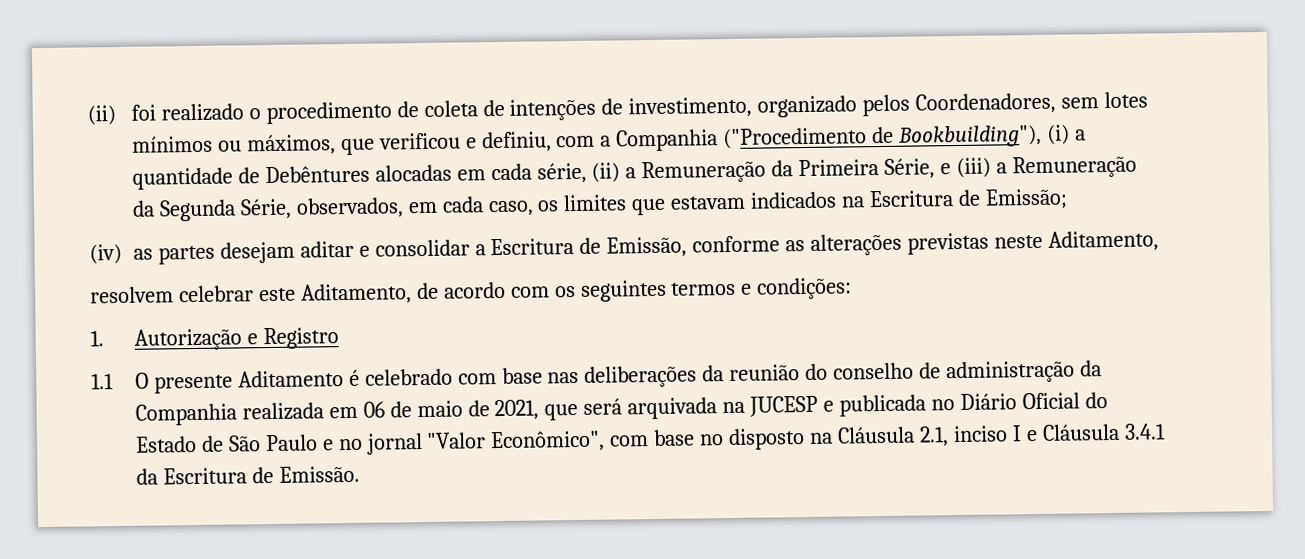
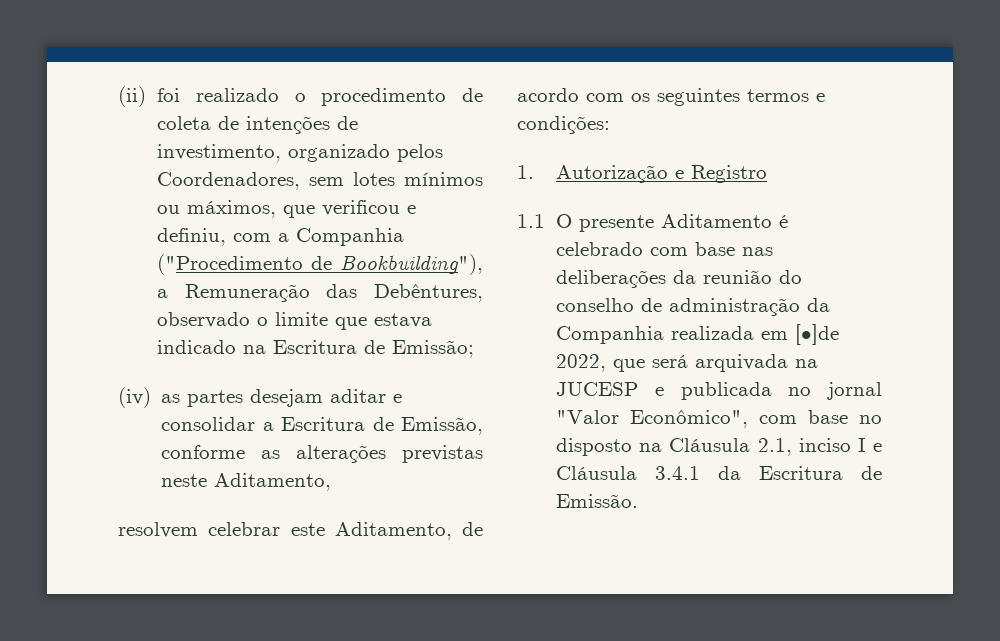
- (ii) foi realizado o procedimento de coleta de intenções de investimento, organizado pelos Coordenadores, sem lotes mínimos ou máximos, que verificou e definiu, com a Companhia ("Procedimento de Bookbuilding"), (i) a quantidade de Debêntures alocadas em cada série, (ii) a Remuneração da Primeira Série, e (iii) a Remuneração da Segunda Série, observados, em cada caso, os limites que estavam indicados na Escritura de Emissão;
+ (ii) foi realizado o procedimento de coleta de intenções de investimento, organizado pelos Coordenadores, sem lotes mínimos ou máximos, que verificou e definiu, com a Companhia ("Procedimento de Bookbuilding"), a Remuneração das Debêntures, observado o limite que estava indicado na Escritura de Emissão;
- 1.1 O presente Aditamento é celebrado com base nas deliberações da reunião do conselho de administração da Companhia realizada em 06 de maio de 2021, que será arquivada na JUCESP e publicada no Diário Oficial do Estado de São Paulo e no jornal "Valor Econômico", com base no disposto na Cláusula 2.1, inciso I e Cláusula 3.4.1 da Escritura de Emissão.
+ 1.1 O presente Aditamento é celebrado com base nas deliberações da reunião do conselho de administração da Companhia realizada em [•]de 2022, que será arquivada na JUCESP e publicada no jornal "Valor Econômico", com base no disposto na Cláusula 2.1, inciso I e Cláusula 3.4.1 da Escritura de Emissão.

